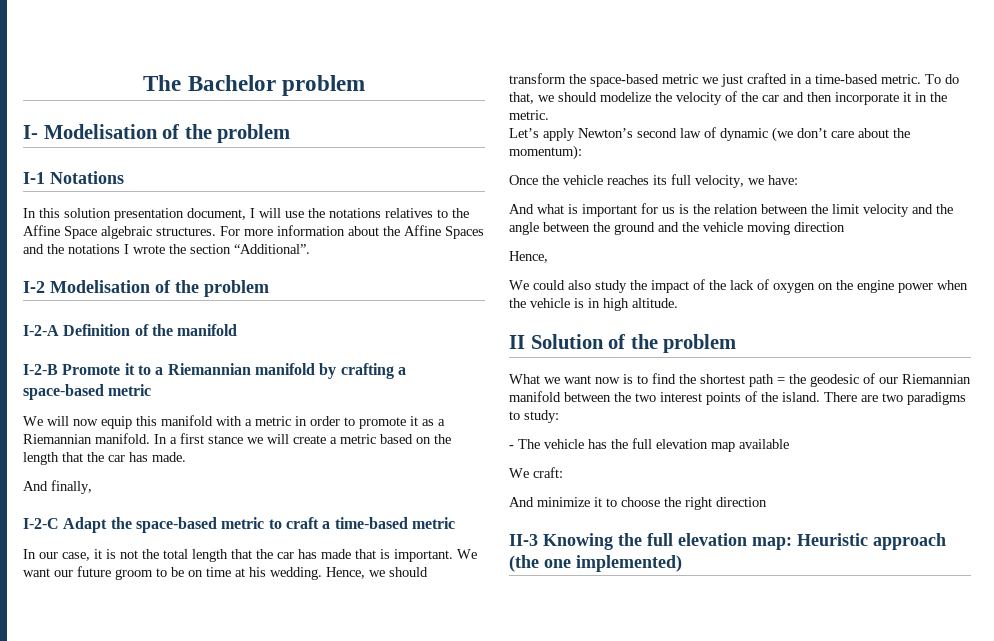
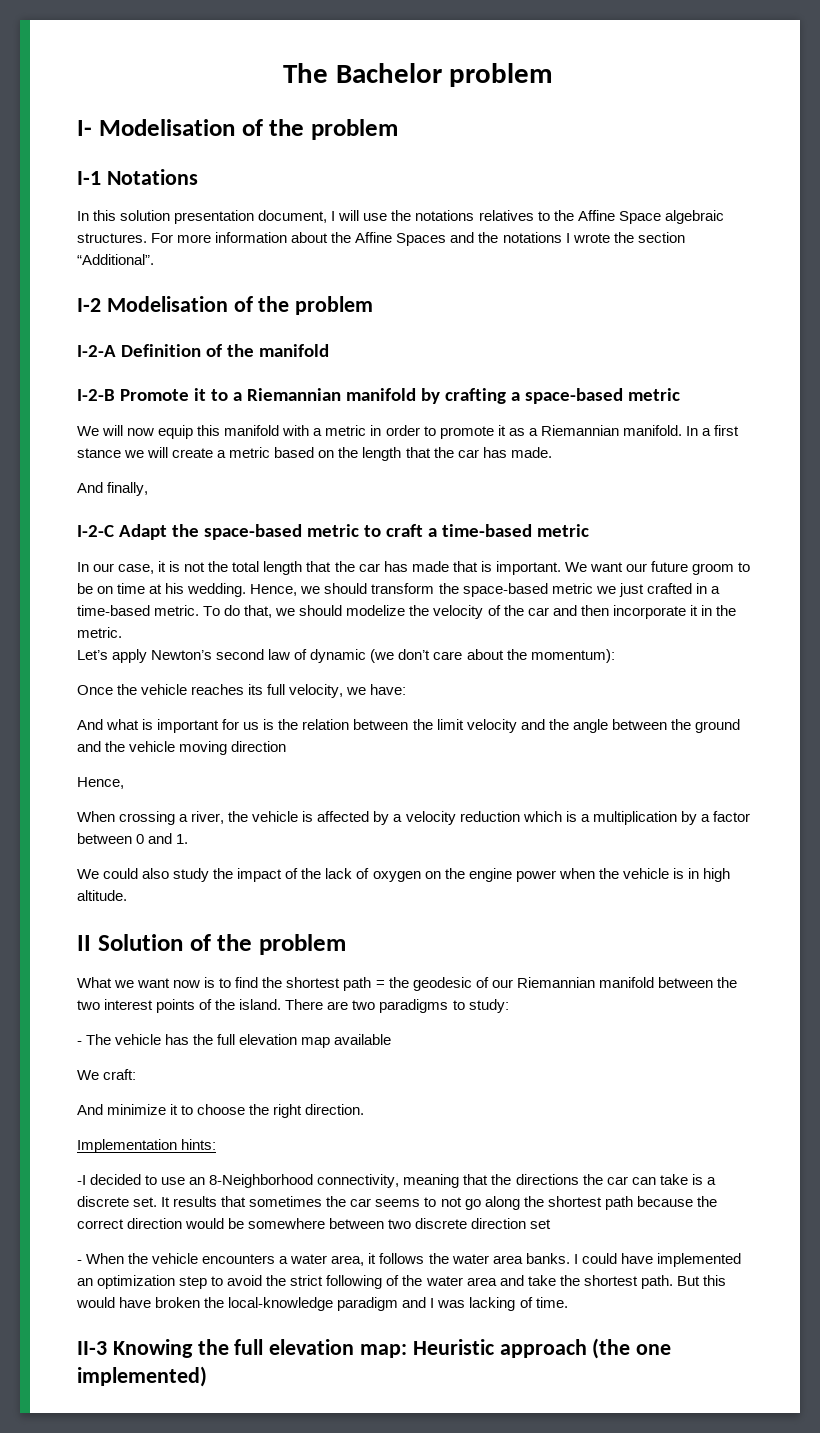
+ When crossing a river, the vehicle is affected by a velocity reduction which is a multiplication by a factor between 0 and 1.
- And minimize it to choose the right direction
+ And minimize it to choose the right direction.
+ Implementation hints:
+ -I decided to use an 8-Neighborhood connectivity, meaning that the directions the car can take is a discrete set. It results that sometimes the car seems to not go along the shortest path because the correct direction would be somewhere between two discrete direction set
+ - When the vehicle encounters a water area, it follows the water area banks. I could have implemented an optimization step to avoid the strict following of the water area and take the shortest path. But this would have broken the local-knowledge paradigm and I was lacking of time.

